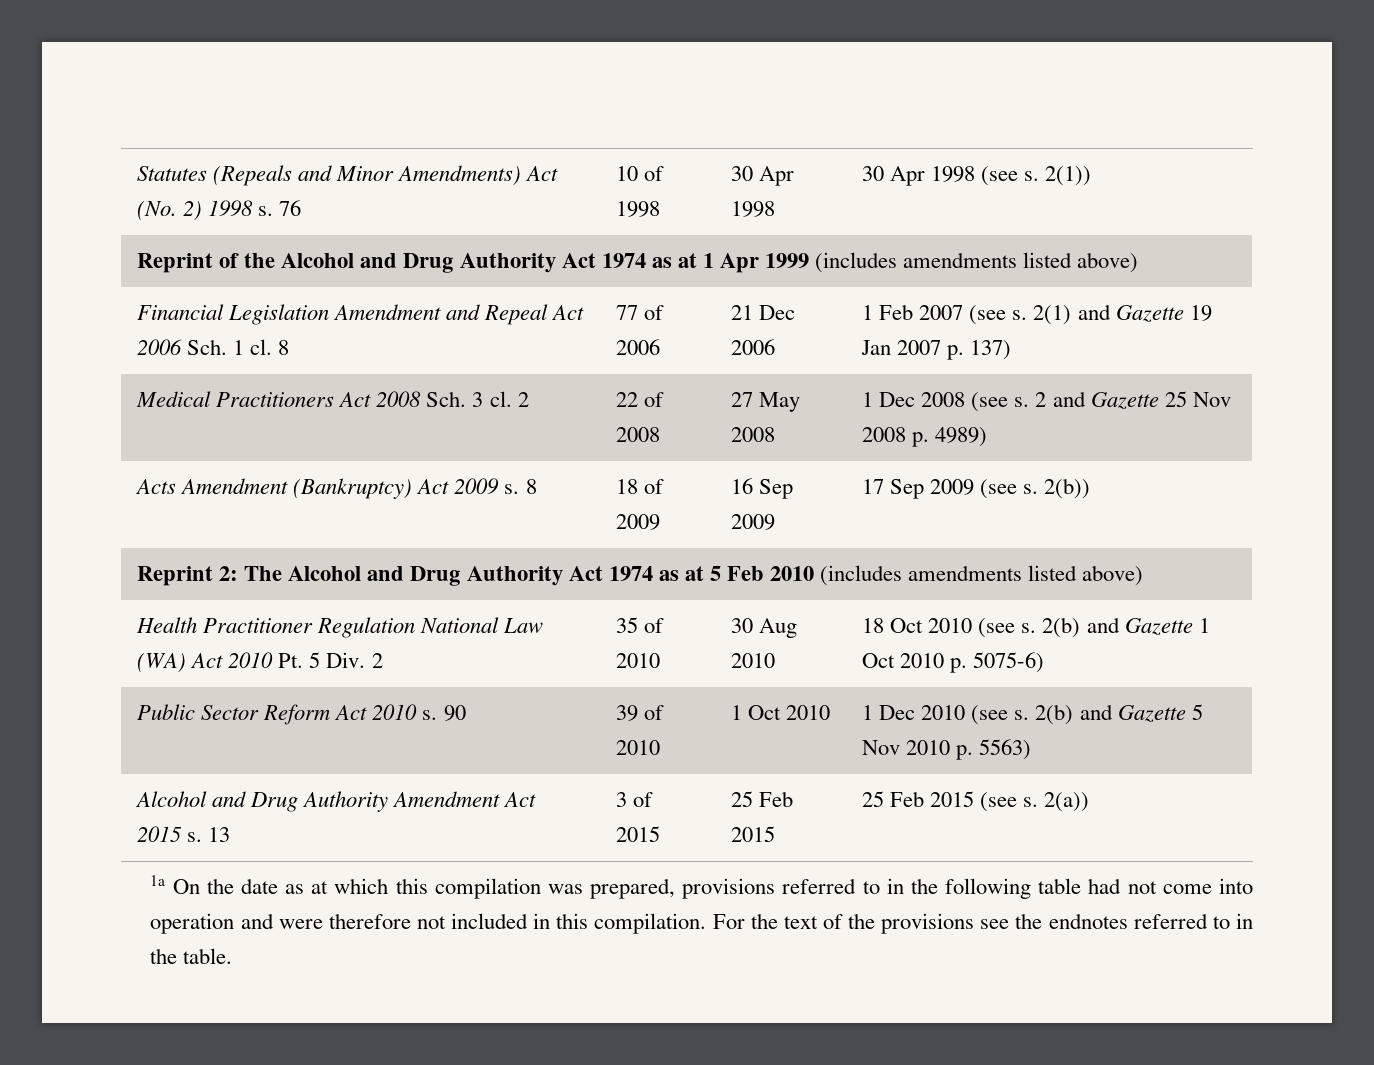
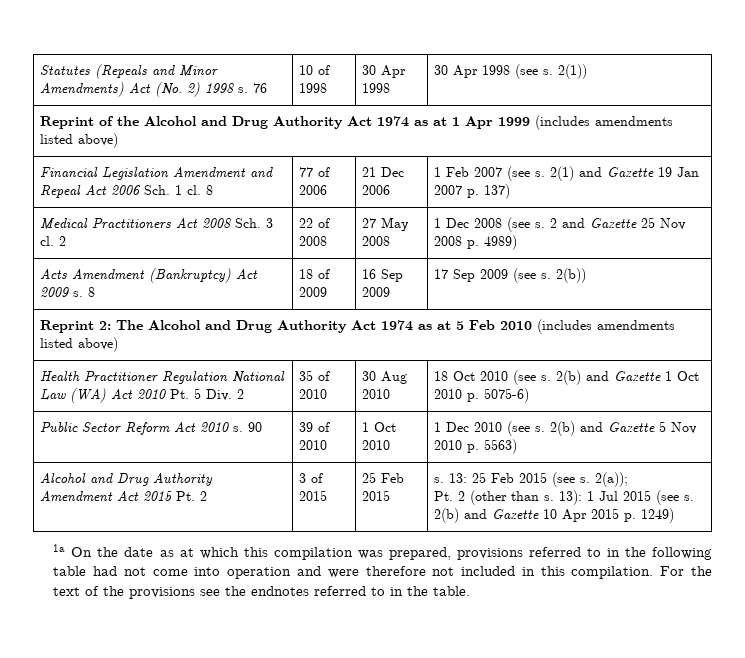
- Alcohol and Drug Authority Amendment Act 2015 s. 13
+ Alcohol and Drug Authority Amendment Act 2015 Pt. 2
- 25 Feb 2015 (see s.
+ s. 13: 25 Feb 2015 (see s.
- 2(a))
+ 2(a));
+ Pt. 2 (other than s. 13): 1 Jul 2015 (see s. 2(b) and Gazette 10 Apr 2015 p. 1249)

